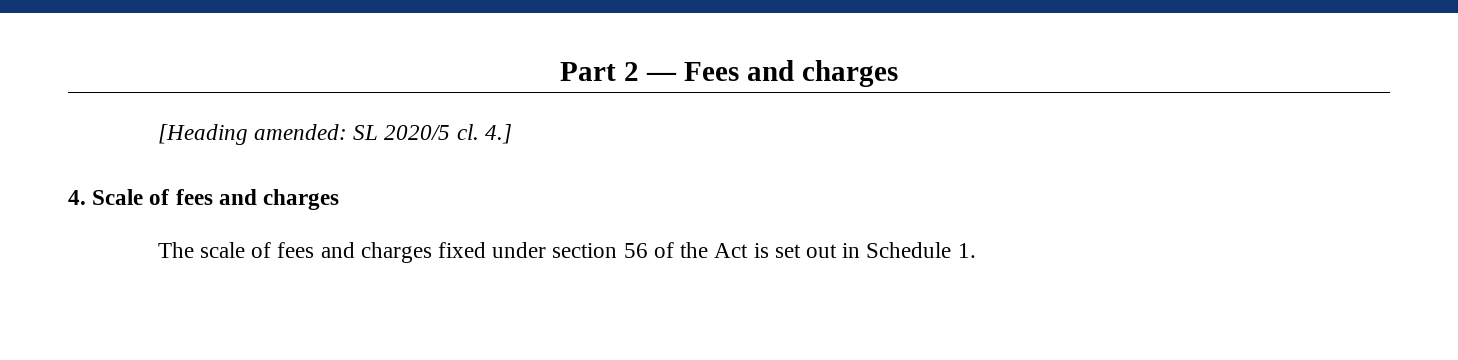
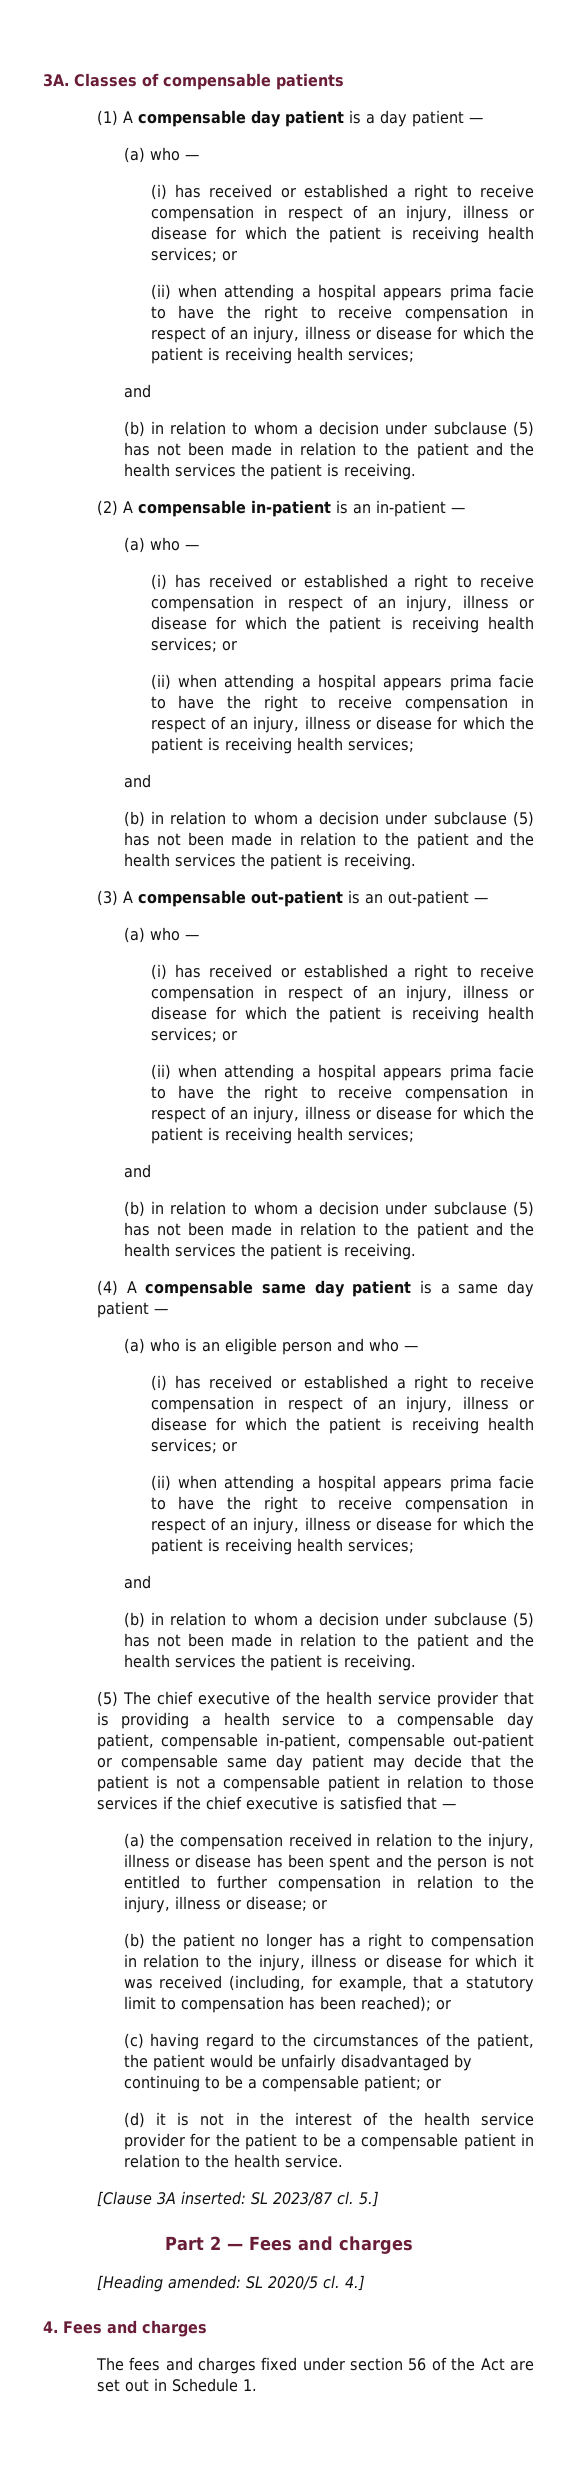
+ 3A. Classes of compensable patients
+ (1) A compensable day patient is a day patient —
+ (a) who —
+ (i) has received or established a right to receive compensation in respect of an injury, illness or disease for which the patient is receiving health services; or
+ (ii) when attending a hospital appears prima facie to have the right to receive compensation in respect of an injury, illness or disease for which the patient is receiving health services;
+ and
+ (b) in relation to whom a decision under subclause (5) has not been made in relation to the patient and the health services the patient is receiving.
+ (2) A compensable in-patient is an in-patient —
+ (a) who —
+ (i) has received or established a right to receive compensation in respect of an injury, illness or disease for which the patient is receiving health services; or
+ (ii) when attending a hospital appears prima facie to have the right to receive compensation in respect of an injury, illness or disease for which the patient is receiving health services;
+ and
+ (b) in relation to whom a decision under subclause (5) has not been made in relation to the patient and the health services the patient is receiving.
+ (3) A compensable out-patient is an out-patient —
+ (a) who —
+ (i) has received or established a right to receive compensation in respect of an injury, illness or disease for which the patient is receiving health services; or
+ (ii) when attending a hospital appears prima facie to have the right to receive compensation in respect of an injury, illness or disease for which the patient is receiving health services;
+ and
+ (b) in relation to whom a decision under subclause (5) has not been made in relation to the patient and the health services the patient is receiving.
+ (4) A compensable same day patient is a same day patient —
+ (a) who is an eligible person and who —
+ (i) has received or established a right to receive compensation in respect of an injury, illness or disease for which the patient is receiving health services; or
+ (ii) when attending a hospital appears prima facie to have the right to receive compensation in respect of an injury, illness or disease for which the patient is receiving health services;
+ and
+ (b) in relation to whom a decision under subclause (5) has not been made in relation to the patient and the health services the patient is receiving.
+ (5) The chief executive of the health service provider that is providing a health service to a compensable day patient, compensable in-patient, compensable out-patient or compensable same day patient may decide that the patient is not a compensable patient in relation to those services if the chief executive is satisfied that —
+ (a) the compensation received in relation to the injury, illness or disease has been spent and the person is not entitled to further compensation in relation to the injury, illness or disease; or
+ (b) the patient no longer has a right to compensation in relation to the injury, illness or disease for which it was received (including, for example, that a statutory limit to compensation has been reached); or
+ (c) having regard to the circumstances of the patient, the patient would be unfairly disadvantaged by continuing to be a compensable patient; or
+ (d) it is not in the interest of the health service provider for the patient to be a compensable patient in relation to the health service.
+ [Clause 3A inserted: SL 2023/87 cl. 5.]
- 4. Scale of fees and charges
+ 4. Fees and charges
- The scale of fees and charges fixed under section 56 of the Act is set out in Schedule 1.
+ The fees and charges fixed under section 56 of the Act are set out in Schedule 1.

